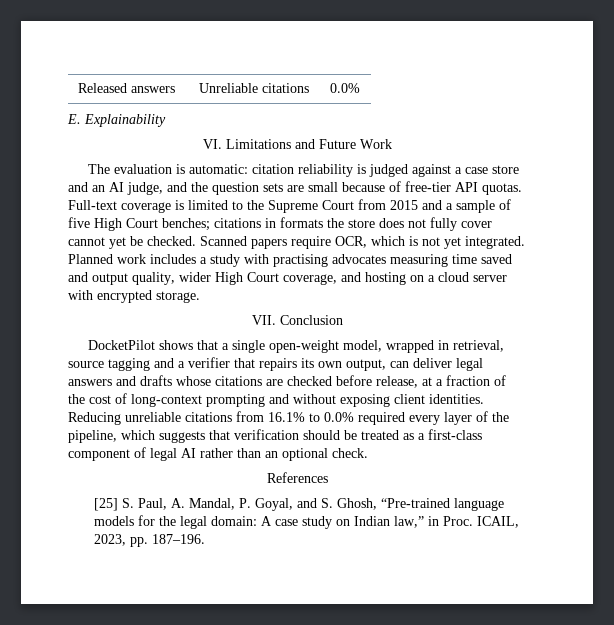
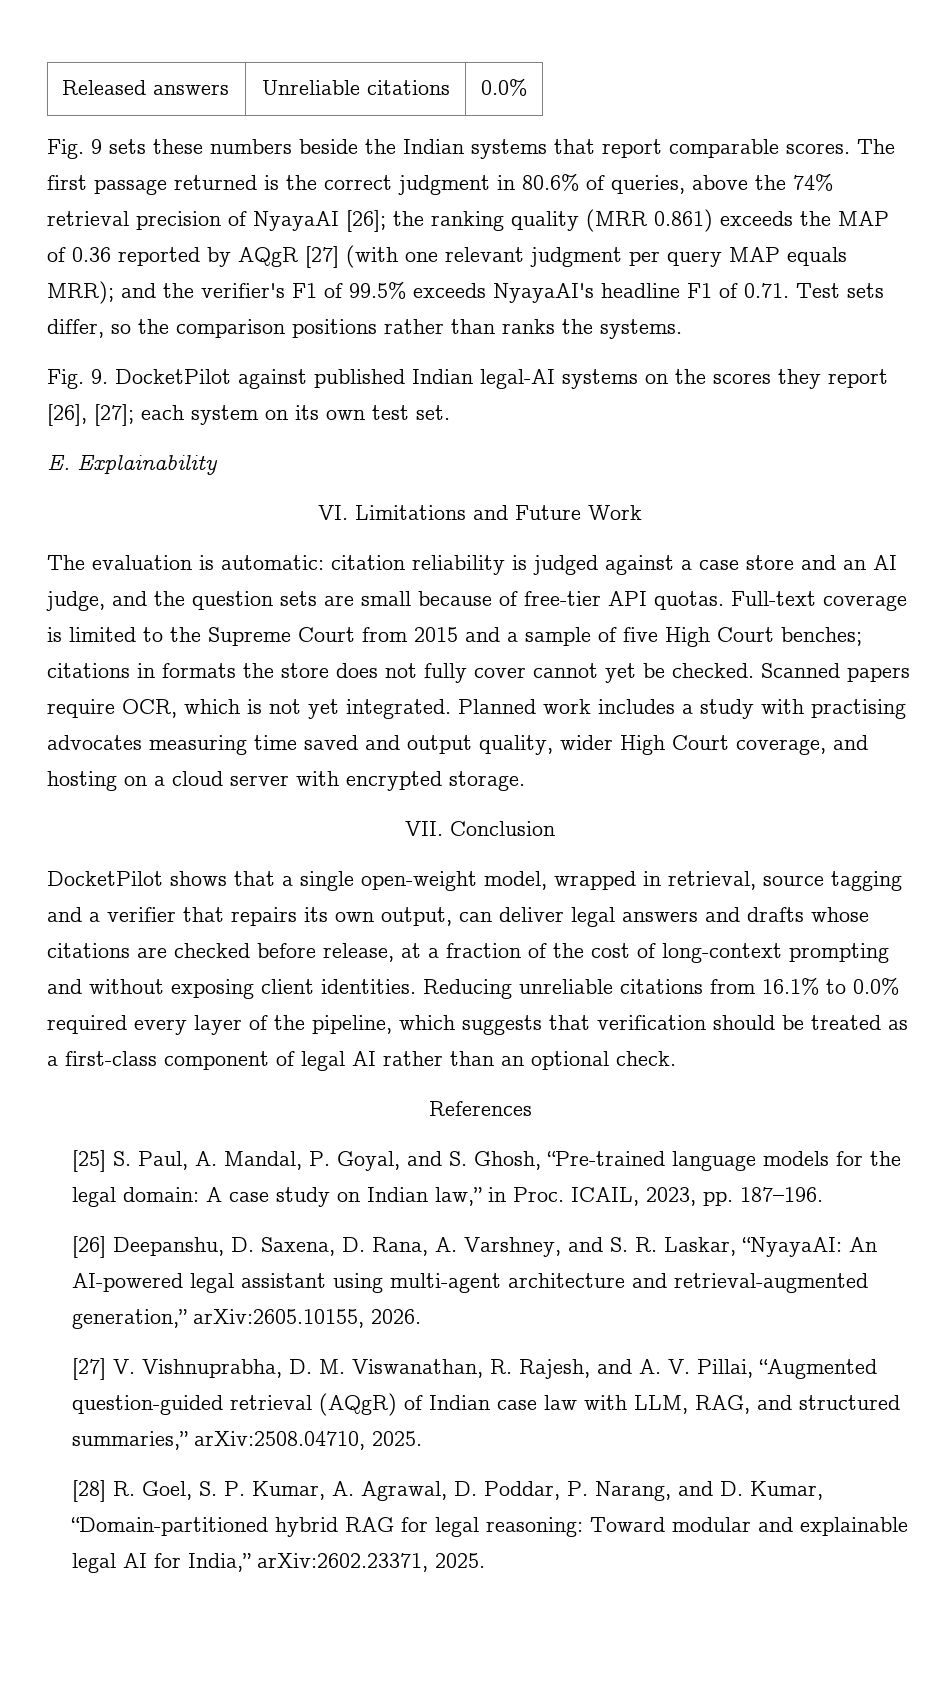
+ Fig. 9 sets these numbers beside the Indian systems that report comparable scores. The first passage returned is the correct judgment in 80.6% of queries, above the 74% retrieval precision of NyayaAI [26]; the ranking quality (MRR 0.861) exceeds the MAP of 0.36 reported by AQgR [27] (with one relevant judgment per query MAP equals MRR); and the verifier's F1 of 99.5% exceeds NyayaAI's headline F1 of 0.71. Test sets differ, so the comparison positions rather than ranks the systems.
+ Fig. 9. DocketPilot against published Indian legal-AI systems on the scores they report [26], [27]; each system on its own test set.
+ [26] Deepanshu, D. Saxena, D. Rana, A. Varshney, and S. R. Laskar, “NyayaAI: An AI-powered legal assistant using multi-agent architecture and retrieval-augmented generation,” arXiv:2605.10155, 2026.
+ [27] V. Vishnuprabha, D. M. Viswanathan, R. Rajesh, and A. V. Pillai, “Augmented question-guided retrieval (AQgR) of Indian case law with LLM, RAG, and structured summaries,” arXiv:2508.04710, 2025.
+ [28] R. Goel, S. P. Kumar, A. Agrawal, D. Poddar, P. Narang, and D. Kumar, “Domain-partitioned hybrid RAG for legal reasoning: Toward modular and explainable legal AI for India,” arXiv:2602.23371, 2025.

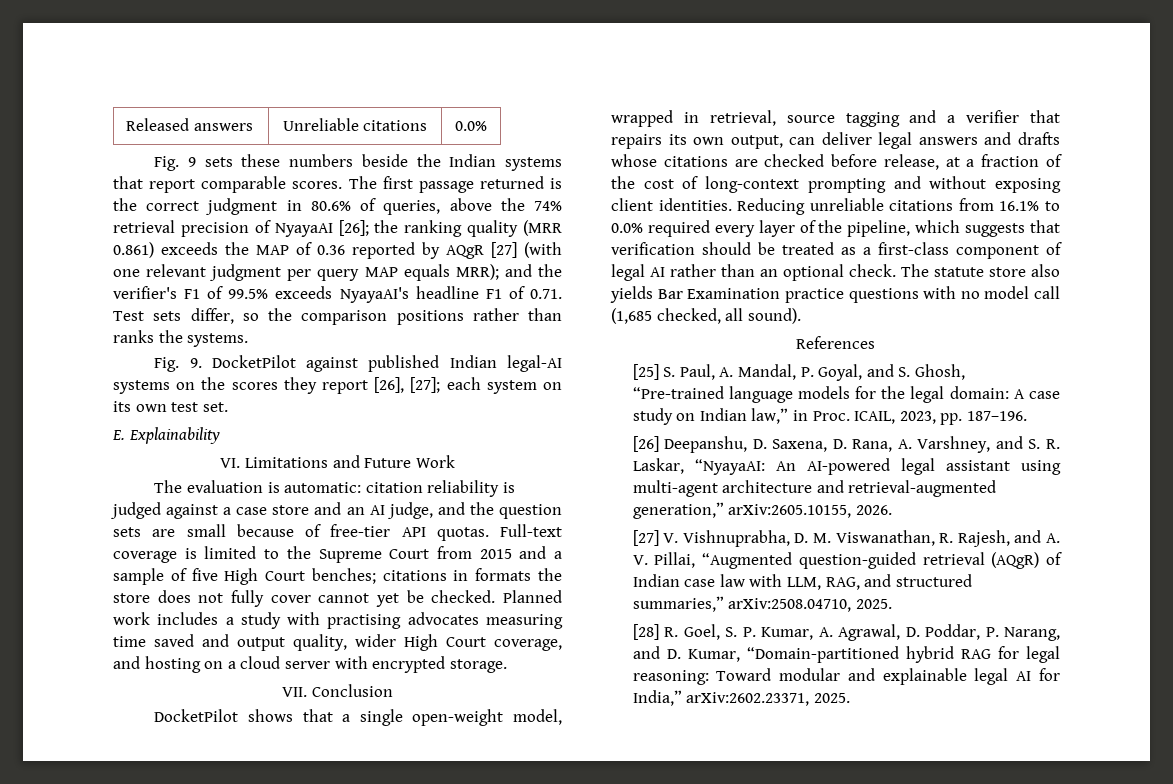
- Scanned papers require OCR, which is not yet integrated.
+ The statute store also yields Bar Examination practice questions with no model call (1,685 checked, all sound).

